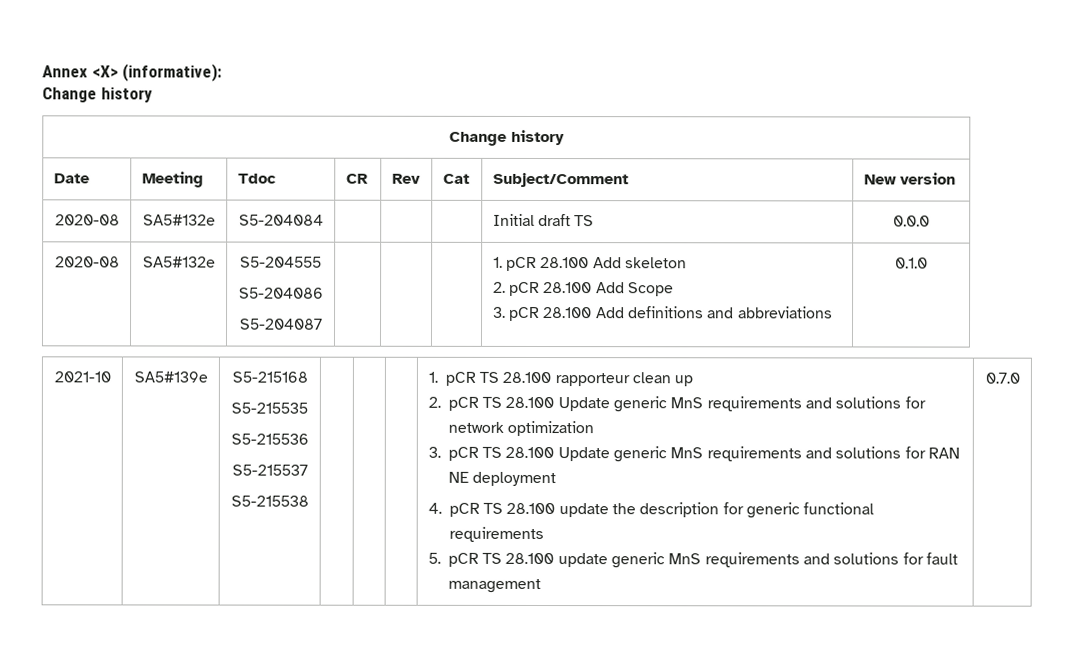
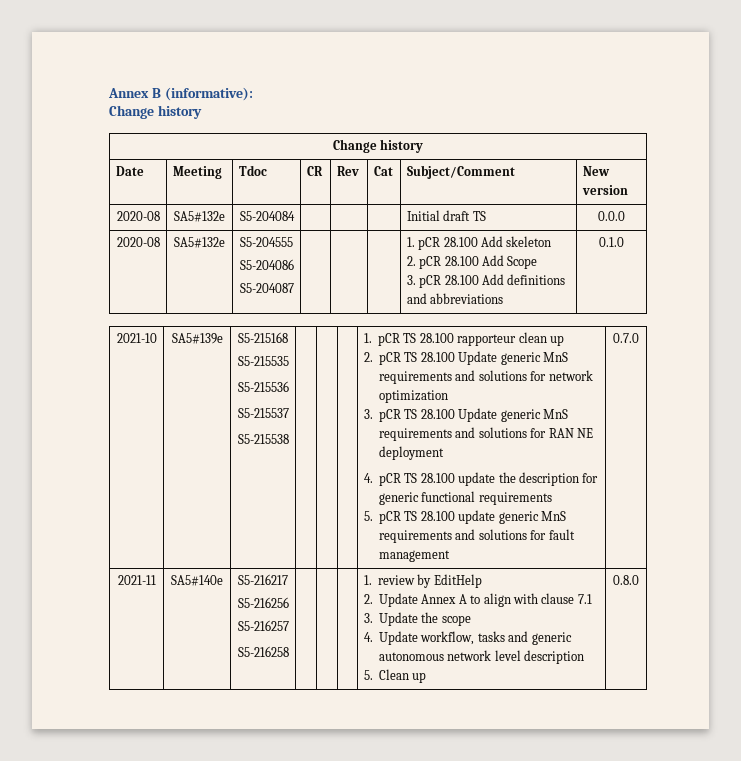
- Annex <X> (informative):
+ Annex B (informative):
+ 2021-11 | SA5#140e | S5-216217
+ S5-216256
+ S5-216257
+ S5-216258 | | | | 1. review by EditHelp
+ 2. Update Annex A to align with clause 7.1
+ 3. Update the scope
+ 4. Update workflow, tasks and generic autonomous network level description
+ 5. Clean up | 0.8.0

